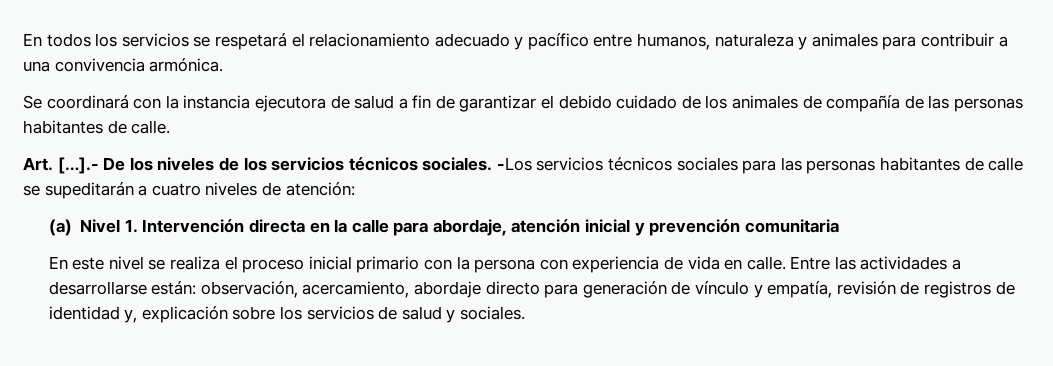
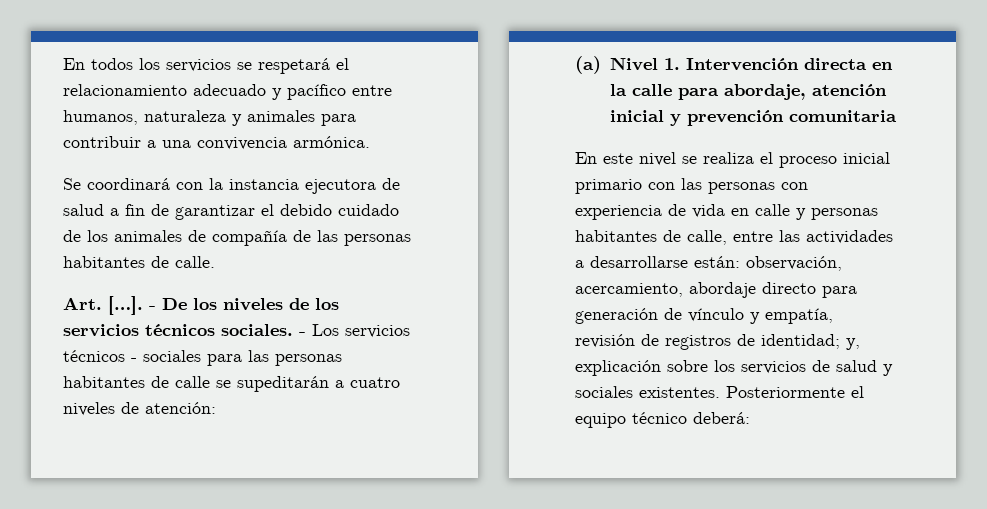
- Art. […].- De los niveles de los servicios técnicos sociales.
+ Art. […]. - De los niveles de los servicios técnicos sociales.
- -Los servicios técnicos sociales para las personas habitantes de calle se supeditarán a cuatro niveles de atención:
+ - Los servicios técnicos - sociales para las personas habitantes de calle se supeditarán a cuatro niveles de atención:
- En este nivel se realiza el proceso inicial primario con la persona con experiencia de vida en calle. Entre las actividades a desarrollarse están: observación, acercamiento, abordaje directo para generación de vínculo y empatía, revisión de registros de identidad y, explicación sobre los servicios de salud y sociales.
+ En este nivel se realiza el proceso inicial primario con las personas con experiencia de vida en calle y personas habitantes de calle, entre las actividades a desarrollarse están: observación, acercamiento, abordaje directo para generación de vínculo y empatía, revisión de registros de identidad; y, explicación sobre los servicios de salud y sociales existentes. Posteriormente el equipo técnico deberá:

